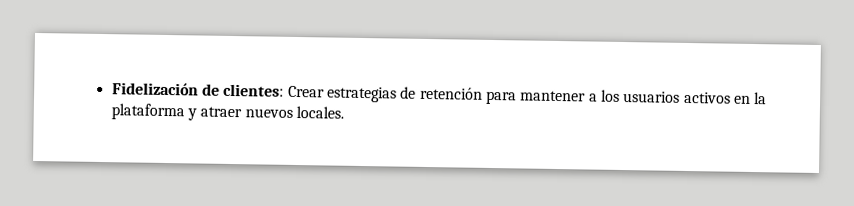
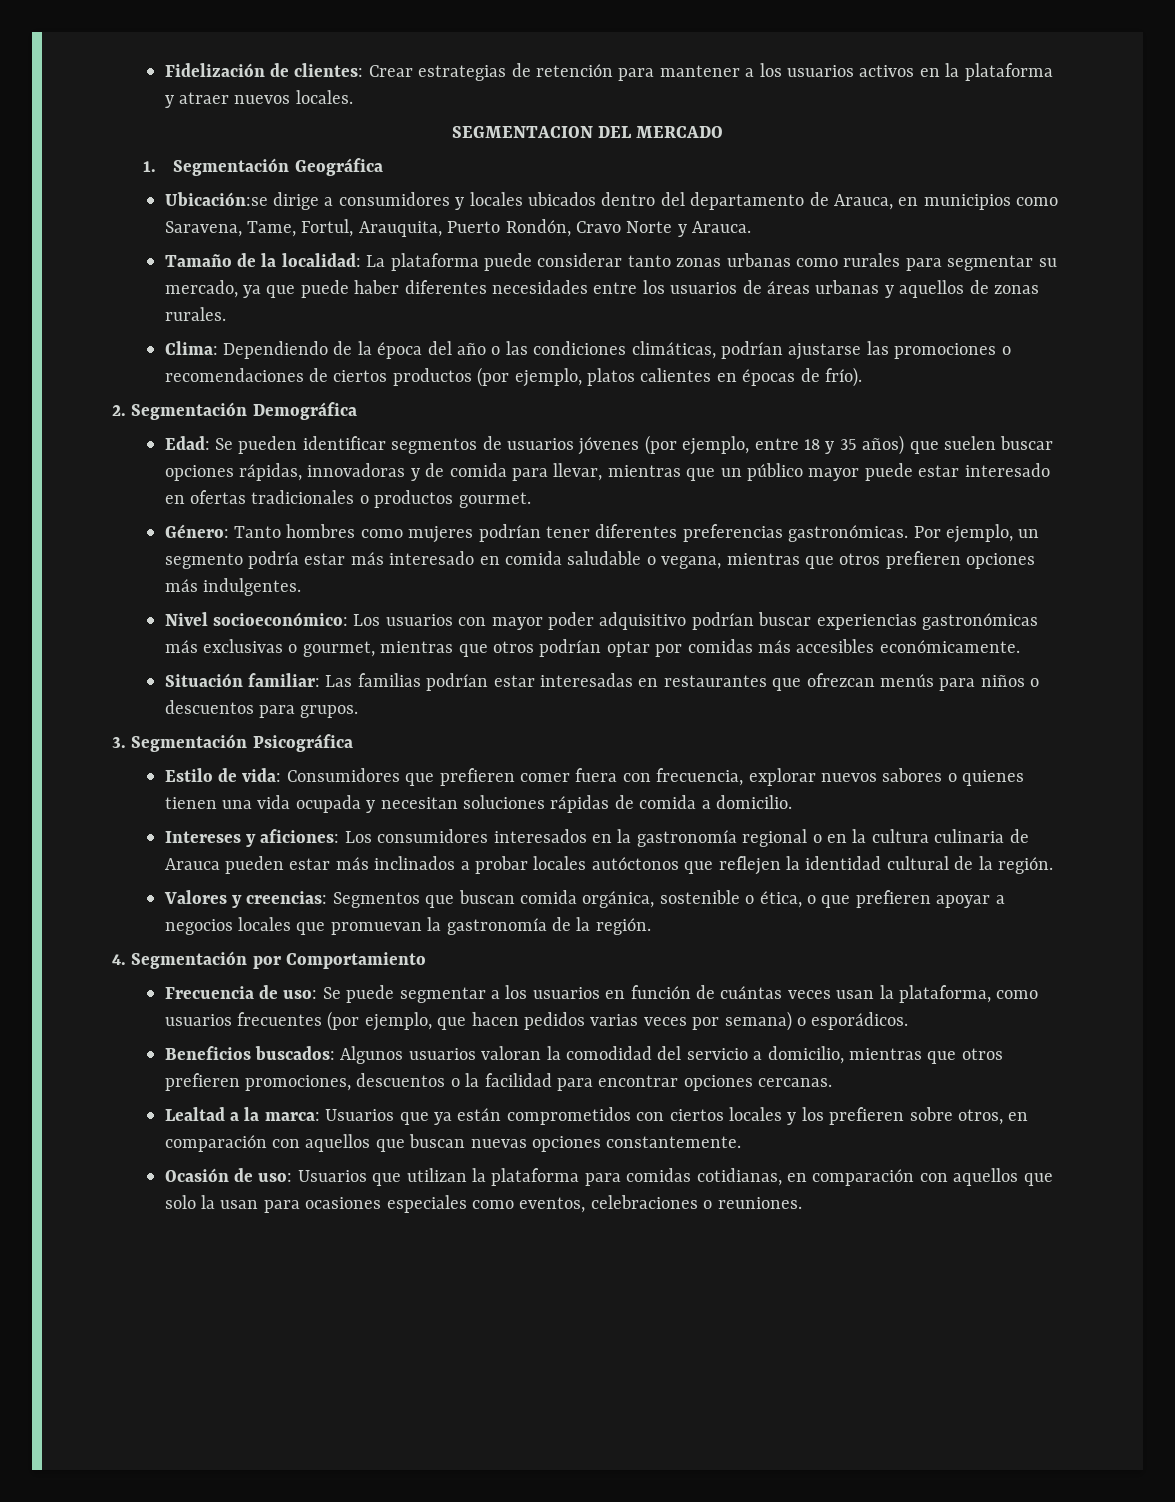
+ SEGMENTACION DEL MERCADO
+ 1. Segmentación Geográfica
+ Ubicación:se dirige a consumidores y locales ubicados dentro del departamento de Arauca, en municipios como Saravena, Tame, Fortul, Arauquita, Puerto Rondón, Cravo Norte y Arauca.
+ Tamaño de la localidad: La plataforma puede considerar tanto zonas urbanas como rurales para segmentar su mercado, ya que puede haber diferentes necesidades entre los usuarios de áreas urbanas y aquellos de zonas rurales.
+ Clima: Dependiendo de la época del año o las condiciones climáticas, podrían ajustarse las promociones o recomendaciones de ciertos productos (por ejemplo, platos calientes en épocas de frío).
+ 2. Segmentación Demográfica
+ Edad: Se pueden identificar segmentos de usuarios jóvenes (por ejemplo, entre 18 y 35 años) que suelen buscar opciones rápidas, innovadoras y de comida para llevar, mientras que un público mayor puede estar interesado en ofertas tradicionales o productos gourmet.
+ Género: Tanto hombres como mujeres podrían tener diferentes preferencias gastronómicas. Por ejemplo, un segmento podría estar más interesado en comida saludable o vegana, mientras que otros prefieren opciones más indulgentes.
+ Nivel socioeconómico: Los usuarios con mayor poder adquisitivo podrían buscar experiencias gastronómicas más exclusivas o gourmet, mientras que otros podrían optar por comidas más accesibles económicamente.
+ Situación familiar: Las familias podrían estar interesadas en restaurantes que ofrezcan menús para niños o descuentos para grupos.
+ 3. Segmentación Psicográfica
+ Estilo de vida: Consumidores que prefieren comer fuera con frecuencia, explorar nuevos sabores o quienes tienen una vida ocupada y necesitan soluciones rápidas de comida a domicilio.
+ Intereses y aficiones: Los consumidores interesados en la gastronomía regional o en la cultura culinaria de Arauca pueden estar más inclinados a probar locales autóctonos que reflejen la identidad cultural de la región.
+ Valores y creencias: Segmentos que buscan comida orgánica, sostenible o ética, o que prefieren apoyar a negocios locales que promuevan la gastronomía de la región.
+ 4. Segmentación por Comportamiento
+ Frecuencia de uso: Se puede segmentar a los usuarios en función de cuántas veces usan la plataforma, como usuarios frecuentes (por ejemplo, que hacen pedidos varias veces por semana) o esporádicos.
+ Beneficios buscados: Algunos usuarios valoran la comodidad del servicio a domicilio, mientras que otros prefieren promociones, descuentos o la facilidad para encontrar opciones cercanas.
+ Lealtad a la marca: Usuarios que ya están comprometidos con ciertos locales y los prefieren sobre otros, en comparación con aquellos que buscan nuevas opciones constantemente.
+ Ocasión de uso: Usuarios que utilizan la plataforma para comidas cotidianas, en comparación con aquellos que solo la usan para ocasiones especiales como eventos, celebraciones o reuniones.

